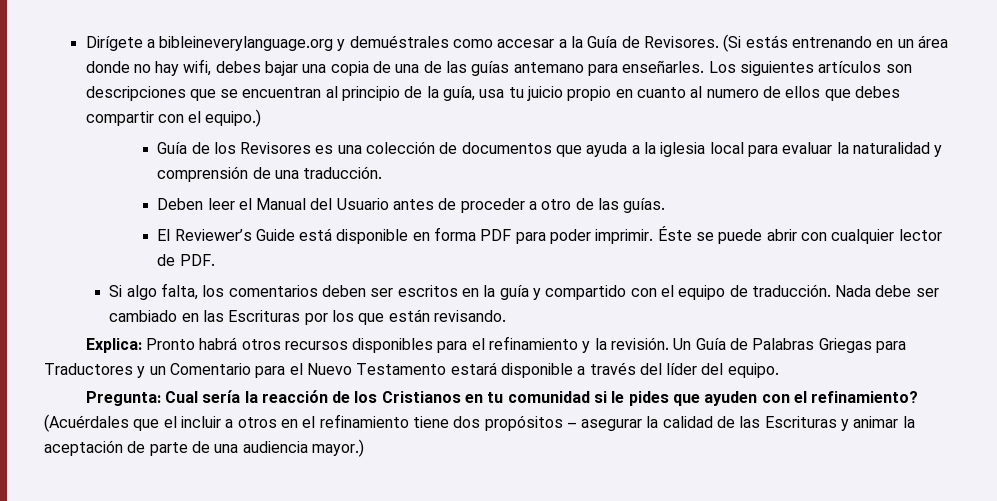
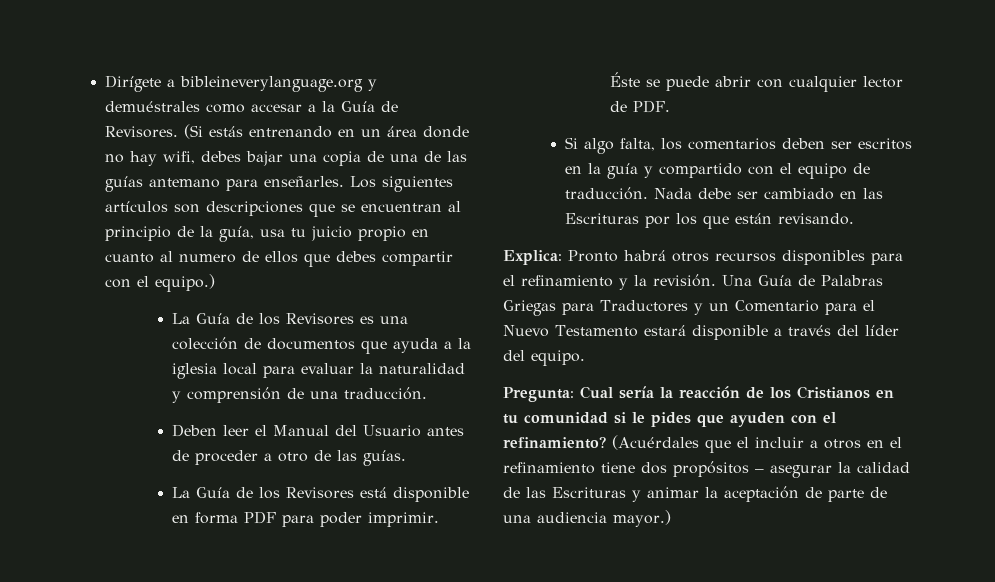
- Guía de los Revisores es una colección de documentos que ayuda a la iglesia local para evaluar la naturalidad y comprensión de una traducción.
+ La Guía de los Revisores es una colección de documentos que ayuda a la iglesia local para evaluar la naturalidad y comprensión de una traducción.
- El Reviewer’s Guide está disponible en forma PDF para poder imprimir.
+ La Guía de los Revisores está disponible en forma PDF para poder imprimir.
- Un Guía de Palabras Griegas para Traductores y un Comentario para el Nuevo Testamento estará disponible a través del líder del equipo.
+ Una Guía de Palabras Griegas para Traductores y un Comentario para el Nuevo Testamento estará disponible a través del líder del equipo.

